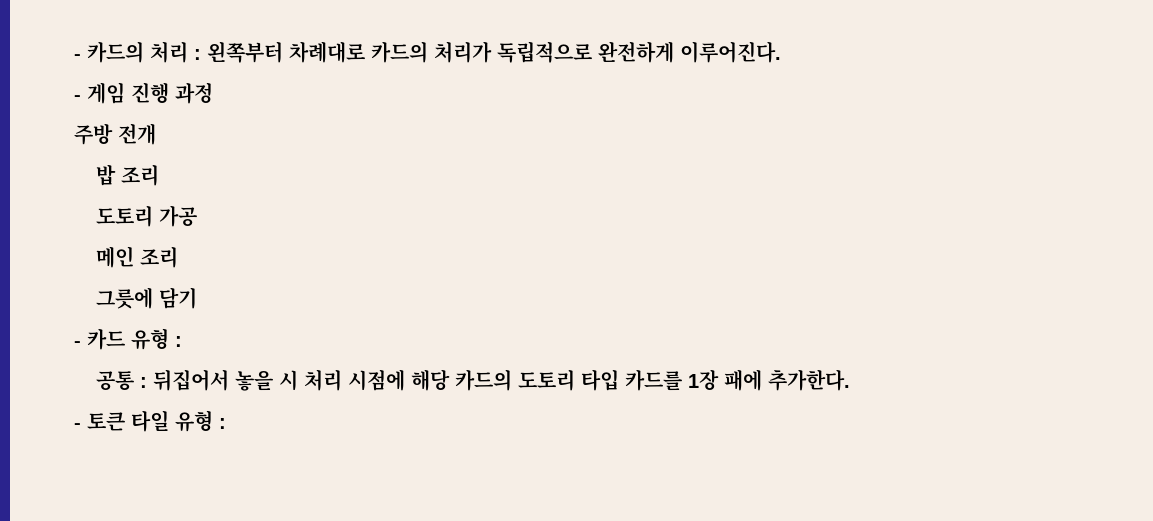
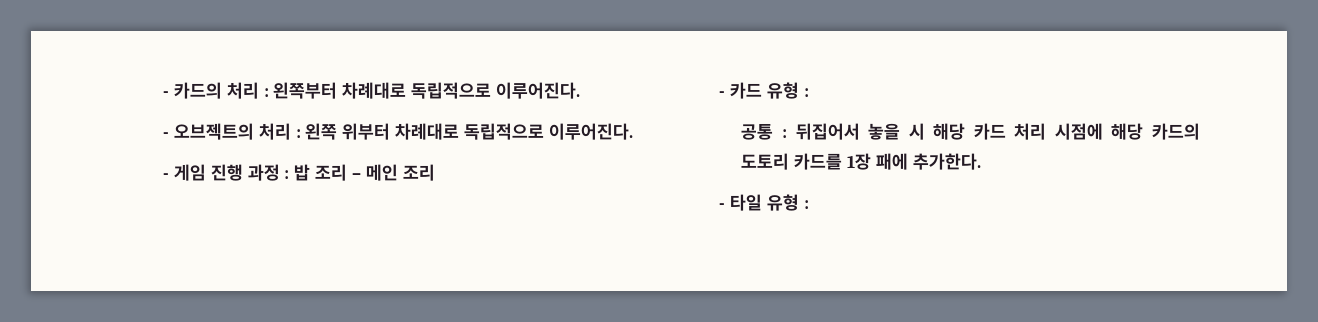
- - 카드의 처리 : 왼쪽부터 차례대로 카드의 처리가 독립적으로 완전하게 이루어진다.
+ - 카드의 처리 : 왼쪽부터 차례대로 독립적으로 이루어진다.
+ - 오브젝트의 처리 : 왼쪽 위부터 차례대로 독립적으로 이루어진다.
- - 게임 진행 과정
- 주방 전개
- 밥 조리
- 도토리 가공
- 메인 조리
+ - 게임 진행 과정 : 밥 조리 – 메인 조리
- 그릇에 담기
- 공통 : 뒤집어서 놓을 시 처리 시점에 해당 카드의 도토리 타입 카드를 1장 패에 추가한다.
+ 공통 : 뒤집어서 놓을 시 해당 카드 처리 시점에 해당 카드의 도토리 카드를 1장 패에 추가한다.
- - 토큰 타일 유형 :
+ - 타일 유형 :

